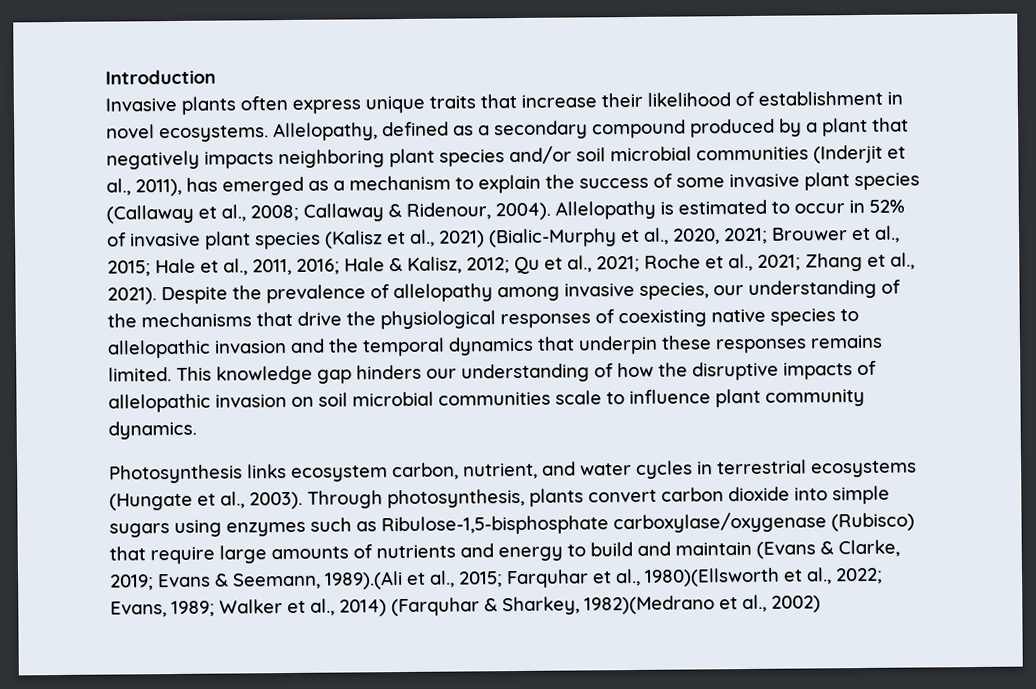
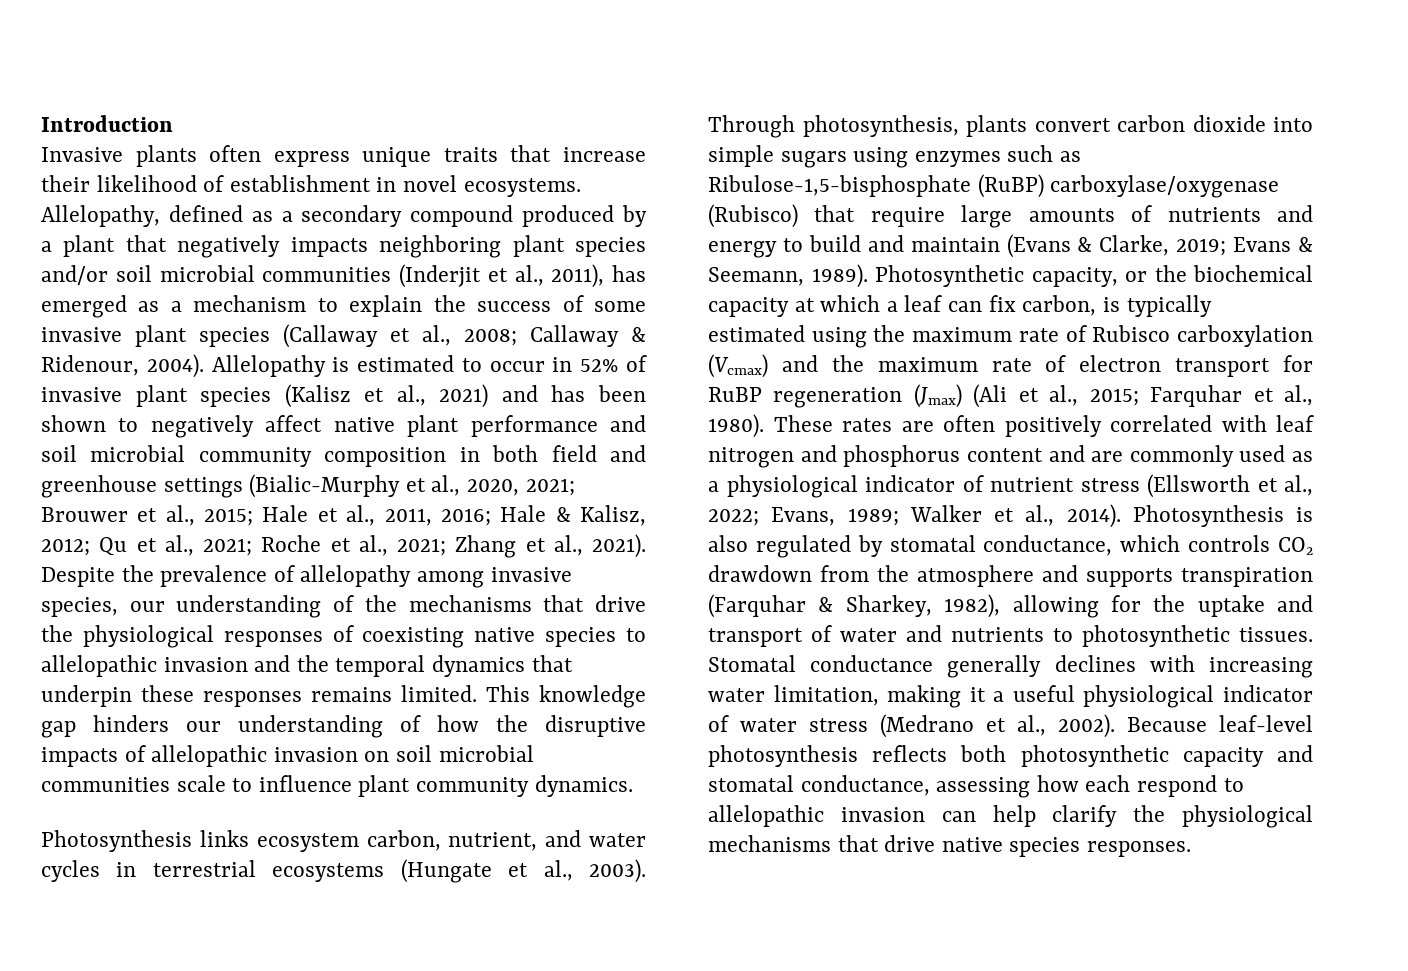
- Allelopathy is estimated to occur in 52% of invasive plant species (Kalisz et al., 2021) (Bialic-Murphy et al., 2020, 2021; Brouwer et al., 2015; Hale et al., 2011, 2016; Hale & Kalisz, 2012; Qu et al., 2021; Roche et al., 2021; Zhang et al., 2021).
+ Allelopathy is estimated to occur in 52% of invasive plant species (Kalisz et al., 2021) and has been shown to negatively affect native plant performance and soil microbial community composition in both field and greenhouse settings (Bialic-Murphy et al., 2020, 2021; Brouwer et al., 2015; Hale et al., 2011, 2016; Hale & Kalisz, 2012; Qu et al., 2021; Roche et al., 2021; Zhang et al., 2021).
- Through photosynthesis, plants convert carbon dioxide into simple sugars using enzymes such as Ribulose-1,5-bisphosphate carboxylase/oxygenase (Rubisco) that require large amounts of nutrients and energy to build and maintain (Evans & Clarke, 2019; Evans & Seemann, 1989).(Ali et al., 2015; Farquhar et al., 1980)(Ellsworth et al., 2022; Evans, 1989; Walker et al., 2014) (Farquhar & Sharkey, 1982)(Medrano et al., 2002)
+ Through photosynthesis, plants convert carbon dioxide into simple sugars using enzymes such as Ribulose-1,5-bisphosphate (RuBP) carboxylase/oxygenase (Rubisco) that require large amounts of nutrients and energy to build and maintain (Evans & Clarke, 2019; Evans & Seemann, 1989). Photosynthetic capacity, or the biochemical capacity at which a leaf can fix carbon, is typically estimated using the maximum rate of Rubisco carboxylation (Vcmax) and the maximum rate of electron transport for RuBP regeneration (Jmax) (Ali et al., 2015; Farquhar et al., 1980). These rates are often positively correlated with leaf nitrogen and phosphorus content and are commonly used as a physiological indicator of nutrient stress (Ellsworth et al., 2022; Evans, 1989; Walker et al., 2014). Photosynthesis is also regulated by stomatal conductance, which controls CO2 drawdown from the atmosphere and supports transpiration (Farquhar & Sharkey, 1982), allowing for the uptake and transport of water and nutrients to photosynthetic tissues. Stomatal conductance generally declines with increasing water limitation, making it a useful physiological indicator of water stress (Medrano et al., 2002). Because leaf-level photosynthesis reflects both photosynthetic capacity and stomatal conductance, assessing how each respond to allelopathic invasion can help clarify the physiological mechanisms that drive native species responses.

